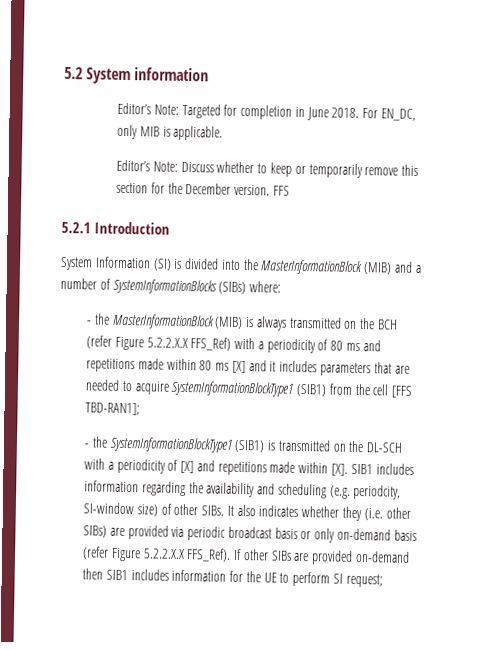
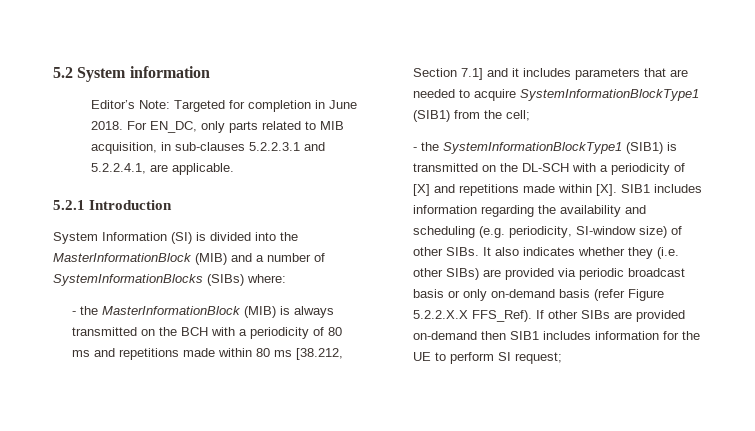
- For EN_DC, only MIB is applicable.
- Editor’s Note: Discuss whether to keep or temporarily remove this section for the December version. FFS
+ For EN_DC, only parts related to MIB acquisition, in sub-clauses 5.2.2.3.1 and 5.2.2.4.1, are applicable.
- - the MasterInformationBlock (MIB) is always transmitted on the BCH (refer Figure 5.2.2.X.X FFS_Ref) with a periodicity of 80 ms and repetitions made within 80 ms [X] and it includes parameters that are needed to acquire SystemInformationBlockType1 (SIB1) from the cell [FFS TBD-RAN1];
+ - the MasterInformationBlock (MIB) is always transmitted on the BCH with a periodicity of 80 ms and repetitions made within 80 ms [38.212, Section 7.1] and it includes parameters that are needed to acquire SystemInformationBlockType1 (SIB1) from the cell;
- - the SystemInformationBlockType1 (SIB1) is transmitted on the DL-SCH with a periodicity of [X] and repetitions made within [X]. SIB1 includes information regarding the availability and scheduling (e.g. periodcity, SI-window size) of other SIBs.
+ - the SystemInformationBlockType1 (SIB1) is transmitted on the DL-SCH with a periodicity of [X] and repetitions made within [X]. SIB1 includes information regarding the availability and scheduling (e.g. periodicity, SI-window size) of other SIBs.

